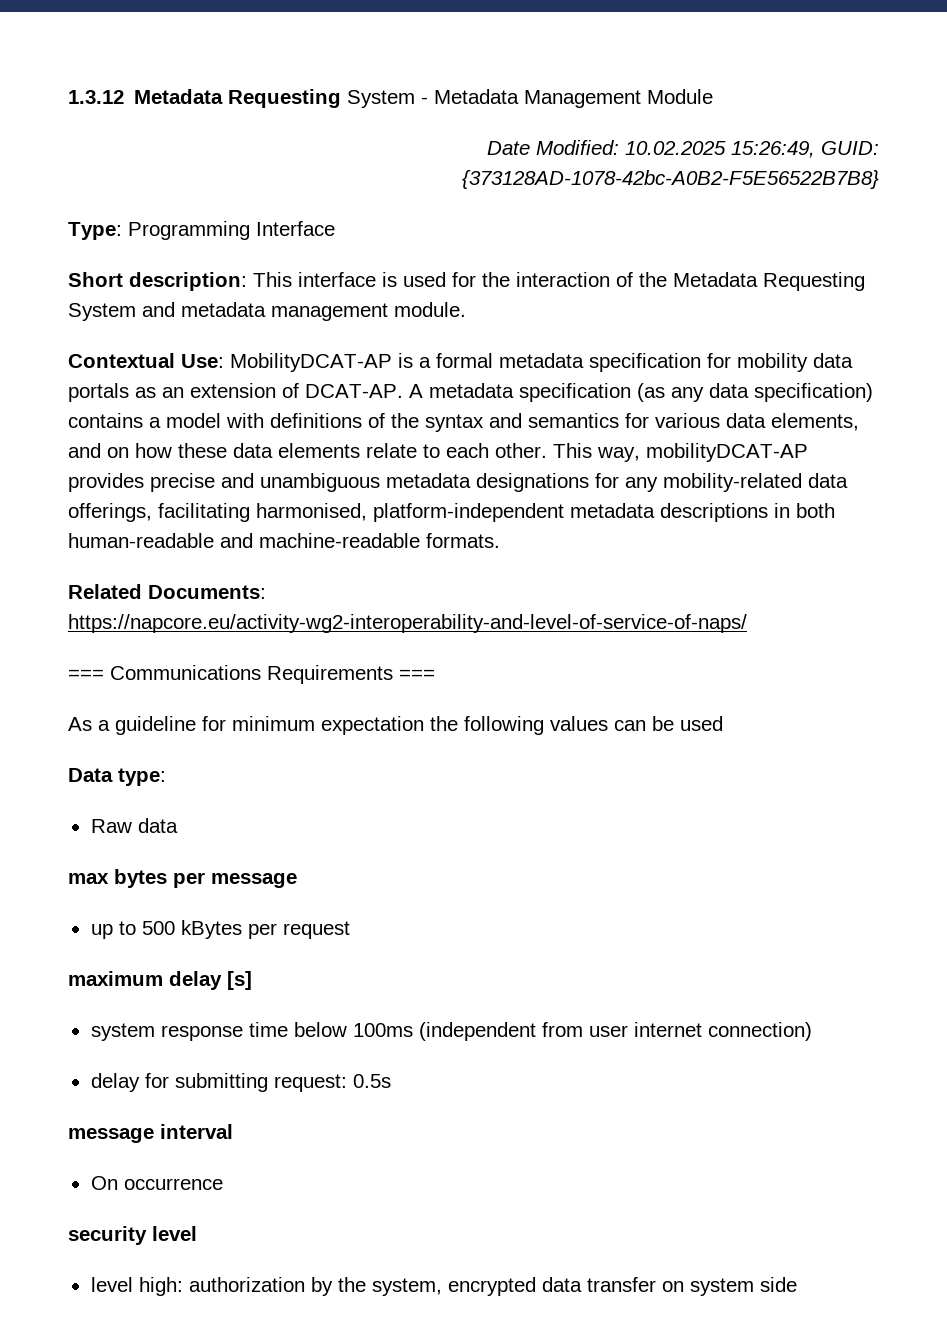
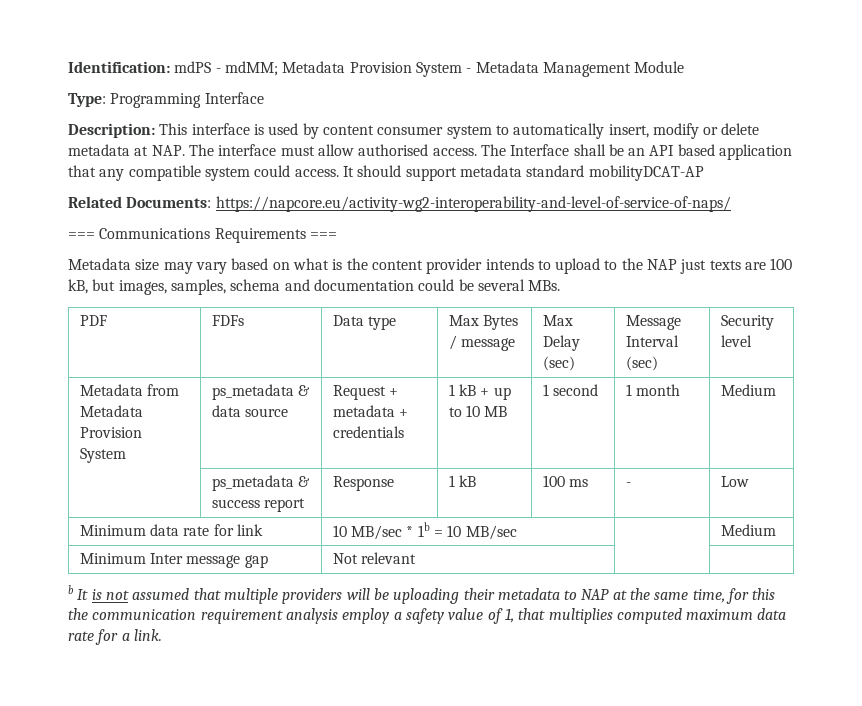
- 1.3.12 Metadata Requesting System - Metadata Management Module
+ Identification: mdPS - mdMM; Metadata Provision System - Metadata Management Module
- Date Modified: 10.02.2025 15:26:49, GUID: {373128AD-1078-42bc-A0B2-F5E56522B7B8}
- Short description: This interface is used for the interaction of the Metadata Requesting System and metadata management module.
- Contextual Use: MobilityDCAT-AP is a formal metadata specification for mobility data portals as an extension of DCAT-AP. A metadata specification (as any data specification) contains a model with definitions of the syntax and semantics for various data elements, and on how these data elements relate to each other. This way, mobilityDCAT-AP provides precise and unambiguous metadata designations for any mobility-related data offerings, facilitating harmonised, platform-independent metadata descriptions in both human-readable and machine-readable formats.
+ Description: This interface is used by content consumer system to automatically insert, modify or delete metadata at NAP. The interface must allow authorised access. The Interface shall be an API based application that any compatible system could access. It should support metadata standard mobilityDCAT-AP
- As a guideline for minimum expectation the following values can be used
- Data type:
- Raw data
- max bytes per message
- up to 500 kBytes per request
- maximum delay [s]
- system response time below 100ms (independent from user internet connection)
- delay for submitting request: 0.5s
- message interval
- On occurrence
- security level
- level high: authorization by the system, encrypted data transfer on system side
+ Metadata size may vary based on what is the content provider intends to upload to the NAP just texts are 100 kB, but images, samples, schema and documentation could be several MBs.
+ PDF | FDFs | Data type | Max Bytes / message | Max Delay (sec) | Message Interval (sec) | Security level
+ Metadata from Metadata Provision System | ps_metadata & data source | Request + metadata + credentials | 1 kB + up to 10 MB | 1 second | 1 month | Medium
+ | ps_metadata & success report | Response | 1 kB | 100 ms | - | Low
+ Minimum data rate for link | 10 MB/sec * 1b = 10 MB/sec | | Medium
+ Minimum Inter message gap | Not relevant | |
+ b It is not assumed that multiple providers will be uploading their metadata to NAP at the same time, for this the communication requirement analysis employ a safety value of 1, that multiplies computed maximum data rate for a link.

